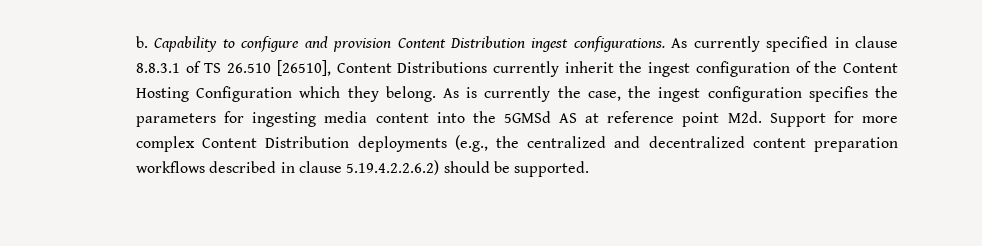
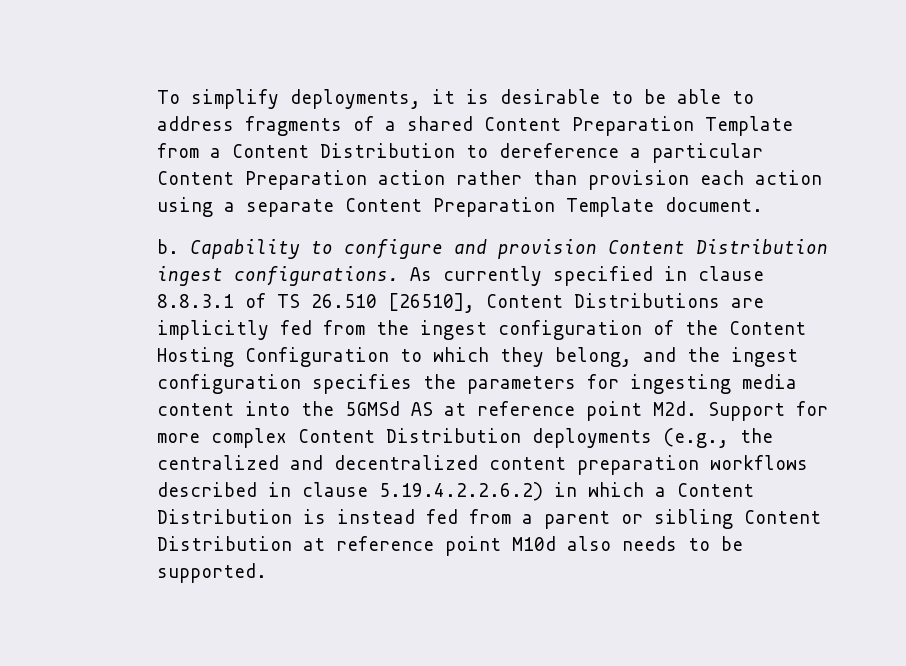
+ To simplify deployments, it is desirable to be able to address fragments of a shared Content Preparation Template from a Content Distribution to dereference a particular Content Preparation action rather than provision each action using a separate Content Preparation Template document.
- As currently specified in clause 8.8.3.1 of TS 26.510 [26510], Content Distributions currently inherit the ingest configuration of the Content Hosting Configuration which they belong. As is currently the case, the ingest configuration specifies the parameters for ingesting media content into the 5GMSd AS at reference point M2d. Support for more complex Content Distribution deployments (e.g., the centralized and decentralized content preparation workflows described in clause 5.19.4.2.2.6.2) should be supported.
+ As currently specified in clause 8.8.3.1 of TS 26.510 [26510], Content Distributions are implicitly fed from the ingest configuration of the Content Hosting Configuration to which they belong, and the ingest configuration specifies the parameters for ingesting media content into the 5GMSd AS at reference point M2d. Support for more complex Content Distribution deployments (e.g., the centralized and decentralized content preparation workflows described in clause 5.19.4.2.2.6.2) in which a Content Distribution is instead fed from a parent or sibling Content Distribution at reference point M10d also needs to be supported.

